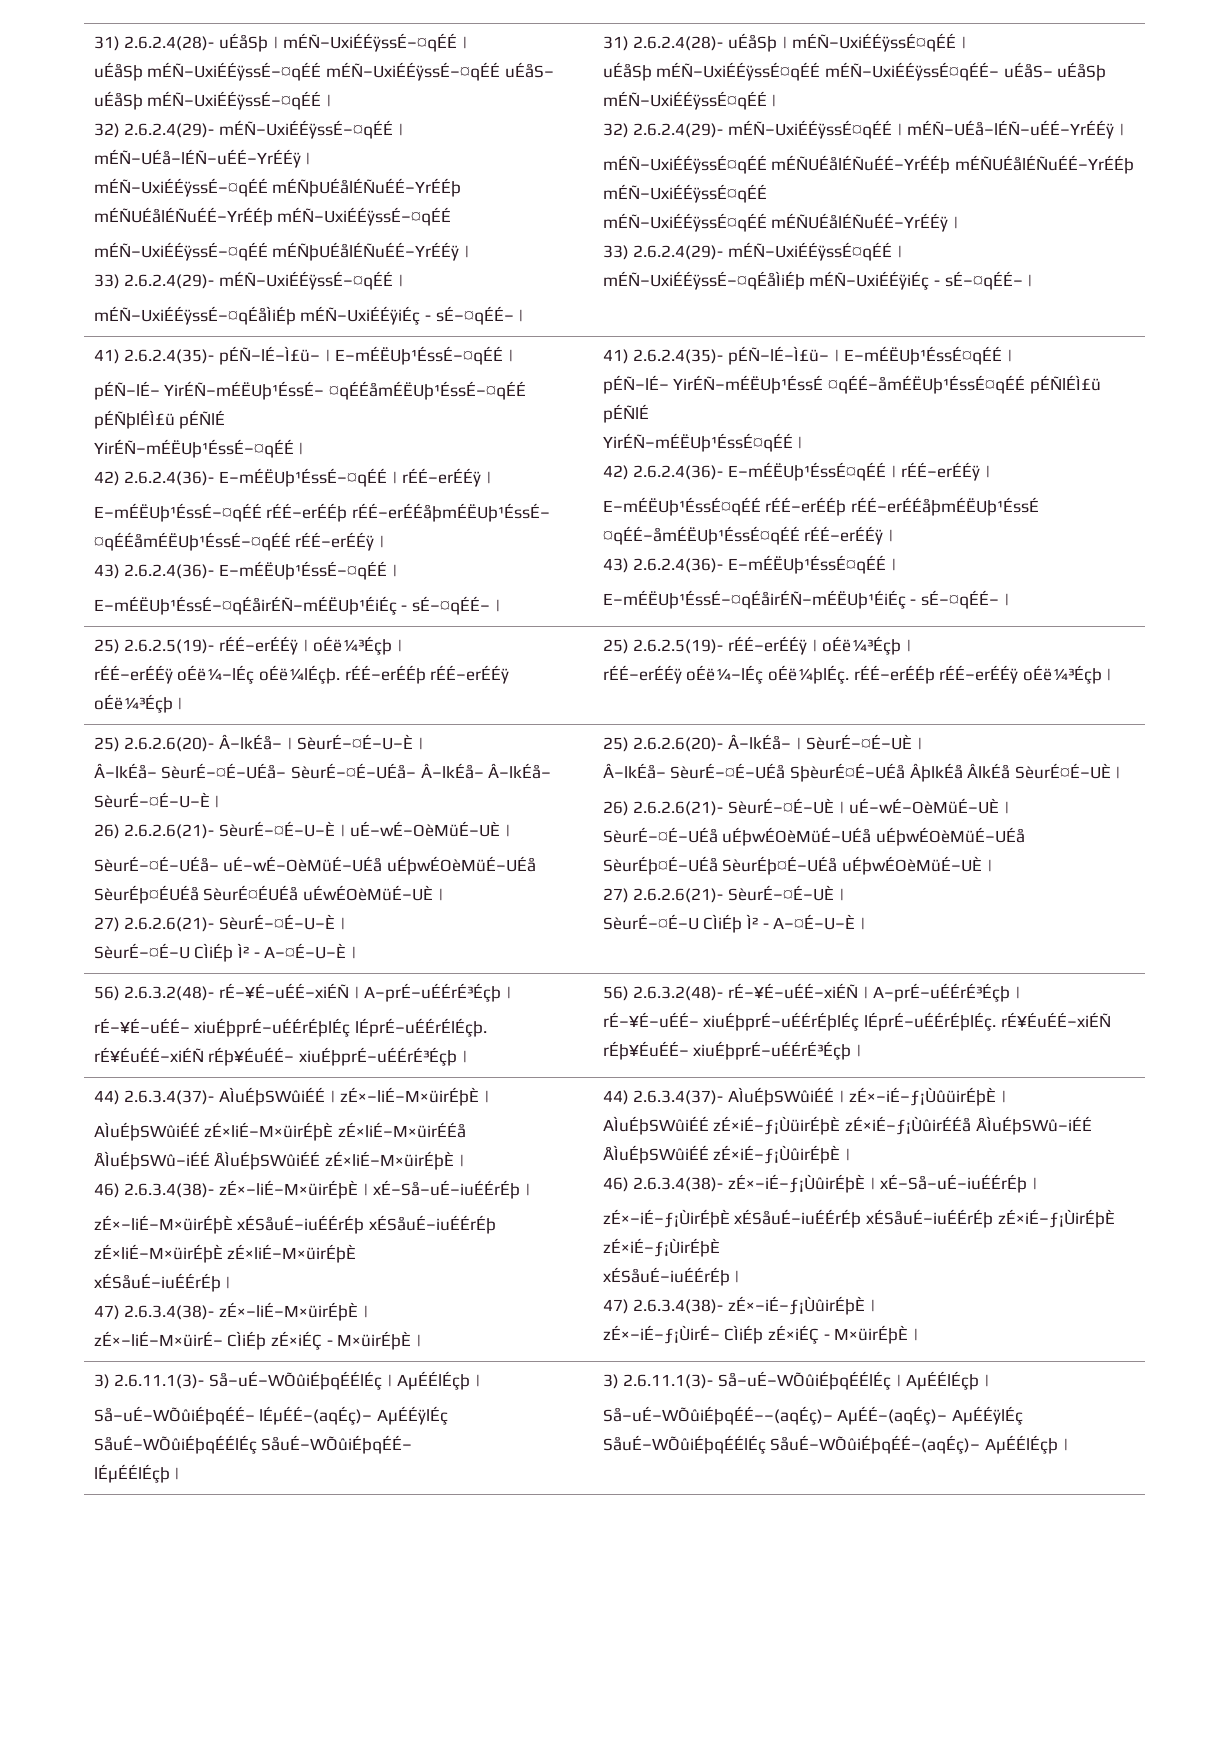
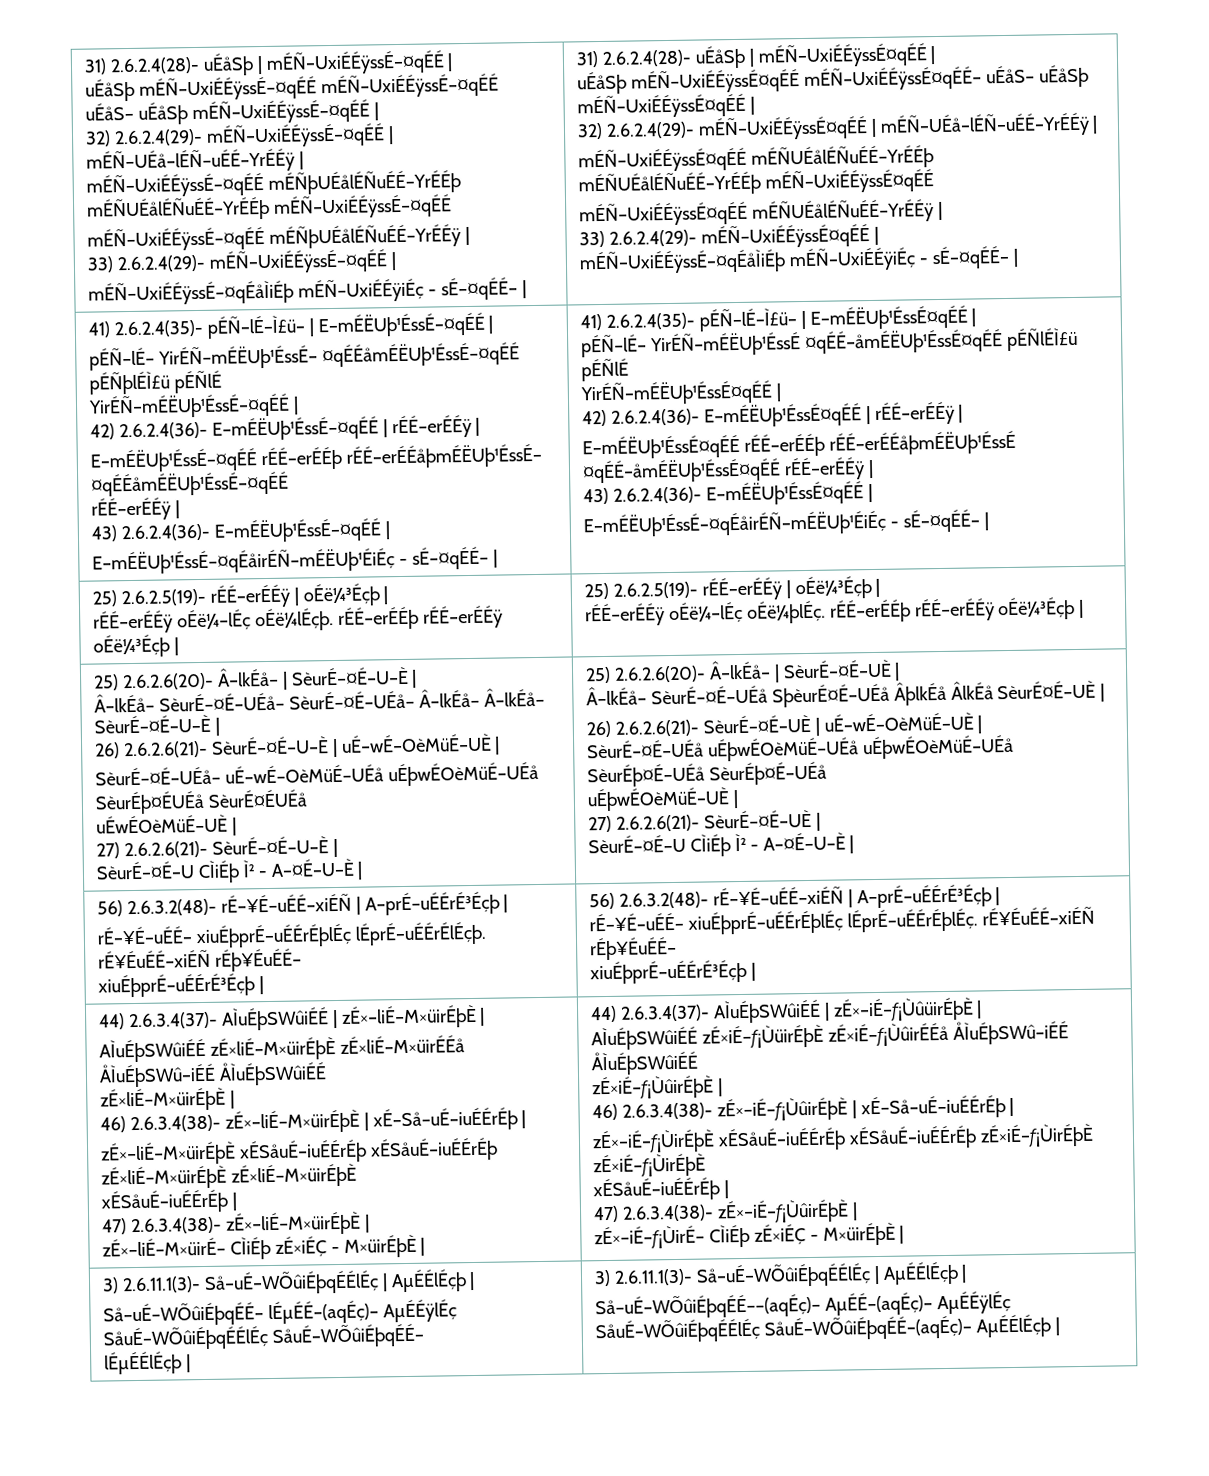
- E–mÉËUþ¹ÉssÉ–¤qÉÉ rÉÉ–erÉÉþ rÉÉ–erÉÉåþmÉËUþ¹ÉssÉ– ¤qÉÉåmÉËUþ¹ÉssÉ–¤qÉÉ rÉÉ–erÉÉÿ |
+ E–mÉËUþ¹ÉssÉ–¤qÉÉ rÉÉ–erÉÉþ rÉÉ–erÉÉåþmÉËUþ¹ÉssÉ– ¤qÉÉåmÉËUþ¹ÉssÉ–¤qÉÉ
+ rÉÉ–erÉÉÿ |
- SèurÉ–¤É–UÉå– uÉ–wÉ–OèMüÉ–UÉå uÉþwÉOèMüÉ–UÉå SèurÉþ¤ÉUÉå SèurÉ¤ÉUÉå uÉwÉOèMüÉ–UÈ |
+ SèurÉ–¤É–UÉå– uÉ–wÉ–OèMüÉ–UÉå uÉþwÉOèMüÉ–UÉå SèurÉþ¤ÉUÉå SèurÉ¤ÉUÉå
+ uÉwÉOèMüÉ–UÈ |
- SèurÉ–¤É–UÉå uÉþwÉOèMüÉ–UÉå uÉþwÉOèMüÉ–UÉå SèurÉþ¤É–UÉå SèurÉþ¤É–UÉå uÉþwÉOèMüÉ–UÈ |
+ SèurÉ–¤É–UÉå uÉþwÉOèMüÉ–UÉå uÉþwÉOèMüÉ–UÉå SèurÉþ¤É–UÉå SèurÉþ¤É–UÉå
+ uÉþwÉOèMüÉ–UÈ |
  27) 2.6.2.6(21)- SèurÉ–¤É–UÈ |
  SèurÉ–¤É–U CÌiÉþ Ì² - A–¤É–U–È |
  56) 2.6.3.2(48)- rÉ–¥É–uÉÉ–xiÉÑ | A–prÉ–uÉÉrÉ³Éçþ |
- rÉ–¥É–uÉÉ– xiuÉþprÉ–uÉÉrÉþlÉç lÉprÉ–uÉÉrÉlÉçþ. rÉ¥ÉuÉÉ–xiÉÑ rÉþ¥ÉuÉÉ– xiuÉþprÉ–uÉÉrÉ³Éçþ | | 56) 2.6.3.2(48)- rÉ–¥É–uÉÉ–xiÉÑ | A–prÉ–uÉÉrÉ³Éçþ |
- rÉ–¥É–uÉÉ– xiuÉþprÉ–uÉÉrÉþlÉç lÉprÉ–uÉÉrÉþlÉç. rÉ¥ÉuÉÉ–xiÉÑ rÉþ¥ÉuÉÉ– xiuÉþprÉ–uÉÉrÉ³Éçþ |
+ rÉ–¥É–uÉÉ– xiuÉþprÉ–uÉÉrÉþlÉç lÉprÉ–uÉÉrÉlÉçþ. rÉ¥ÉuÉÉ–xiÉÑ rÉþ¥ÉuÉÉ–
+ xiuÉþprÉ–uÉÉrÉ³Éçþ | | 56) 2.6.3.2(48)- rÉ–¥É–uÉÉ–xiÉÑ | A–prÉ–uÉÉrÉ³Éçþ |
+ rÉ–¥É–uÉÉ– xiuÉþprÉ–uÉÉrÉþlÉç lÉprÉ–uÉÉrÉþlÉç. rÉ¥ÉuÉÉ–xiÉÑ rÉþ¥ÉuÉÉ–
+ xiuÉþprÉ–uÉÉrÉ³Éçþ |
- AÌuÉþSWûiÉÉ zÉ×liÉ–M×üirÉþÈ zÉ×liÉ–M×üirÉÉå ÅÌuÉþSWû–iÉÉ ÅÌuÉþSWûiÉÉ zÉ×liÉ–M×üirÉþÈ |
+ AÌuÉþSWûiÉÉ zÉ×liÉ–M×üirÉþÈ zÉ×liÉ–M×üirÉÉå ÅÌuÉþSWû–iÉÉ ÅÌuÉþSWûiÉÉ
+ zÉ×liÉ–M×üirÉþÈ |
- AÌuÉþSWûiÉÉ zÉ×iÉ–ƒ¡ÙüirÉþÈ zÉ×iÉ–ƒ¡ÙûirÉÉå ÅÌuÉþSWû–iÉÉ ÅÌuÉþSWûiÉÉ zÉ×iÉ–ƒ¡ÙûirÉþÈ |
+ AÌuÉþSWûiÉÉ zÉ×iÉ–ƒ¡ÙüirÉþÈ zÉ×iÉ–ƒ¡ÙûirÉÉå ÅÌuÉþSWû–iÉÉ ÅÌuÉþSWûiÉÉ
+ zÉ×iÉ–ƒ¡ÙûirÉþÈ |

